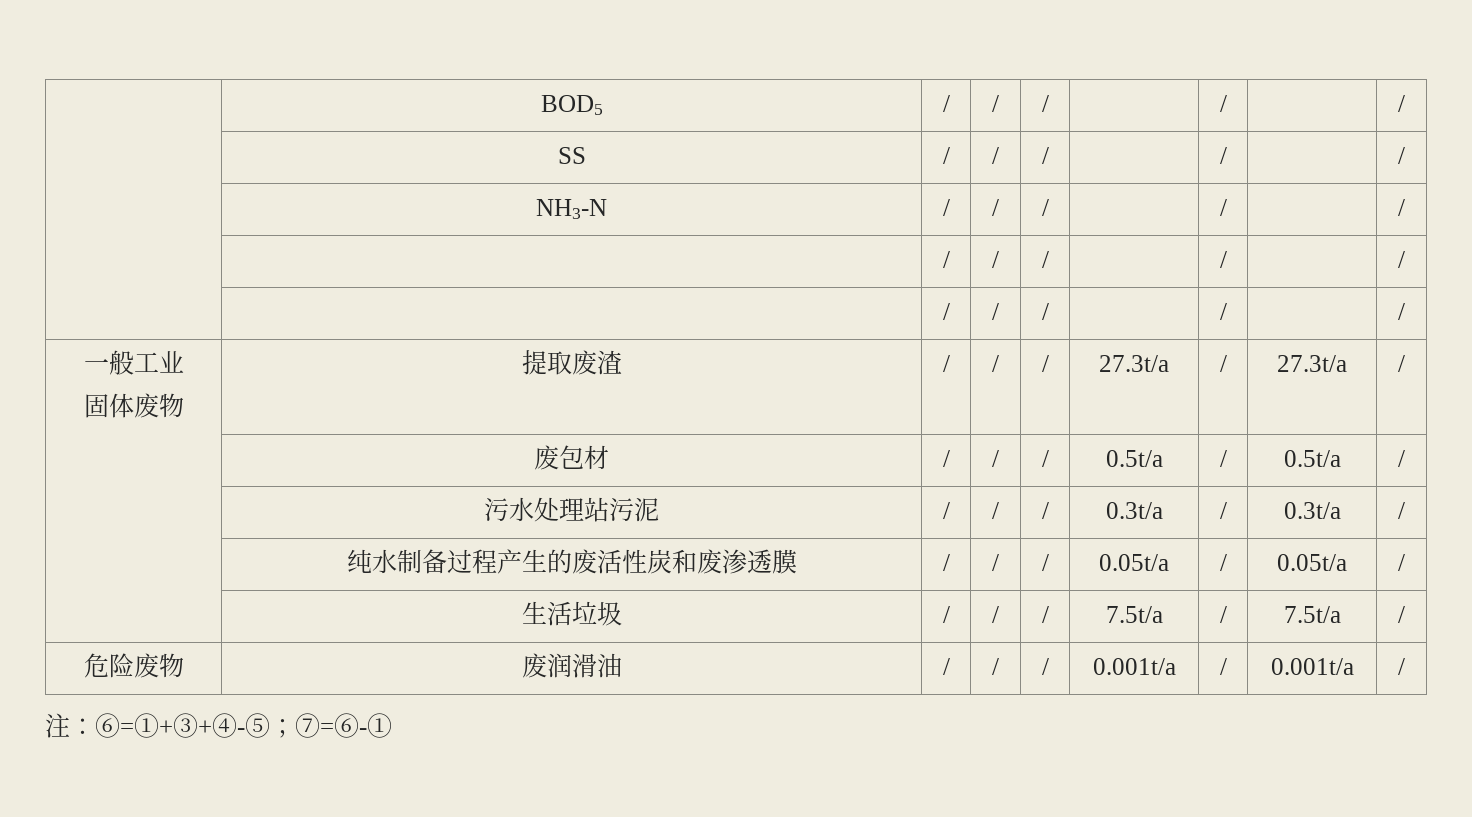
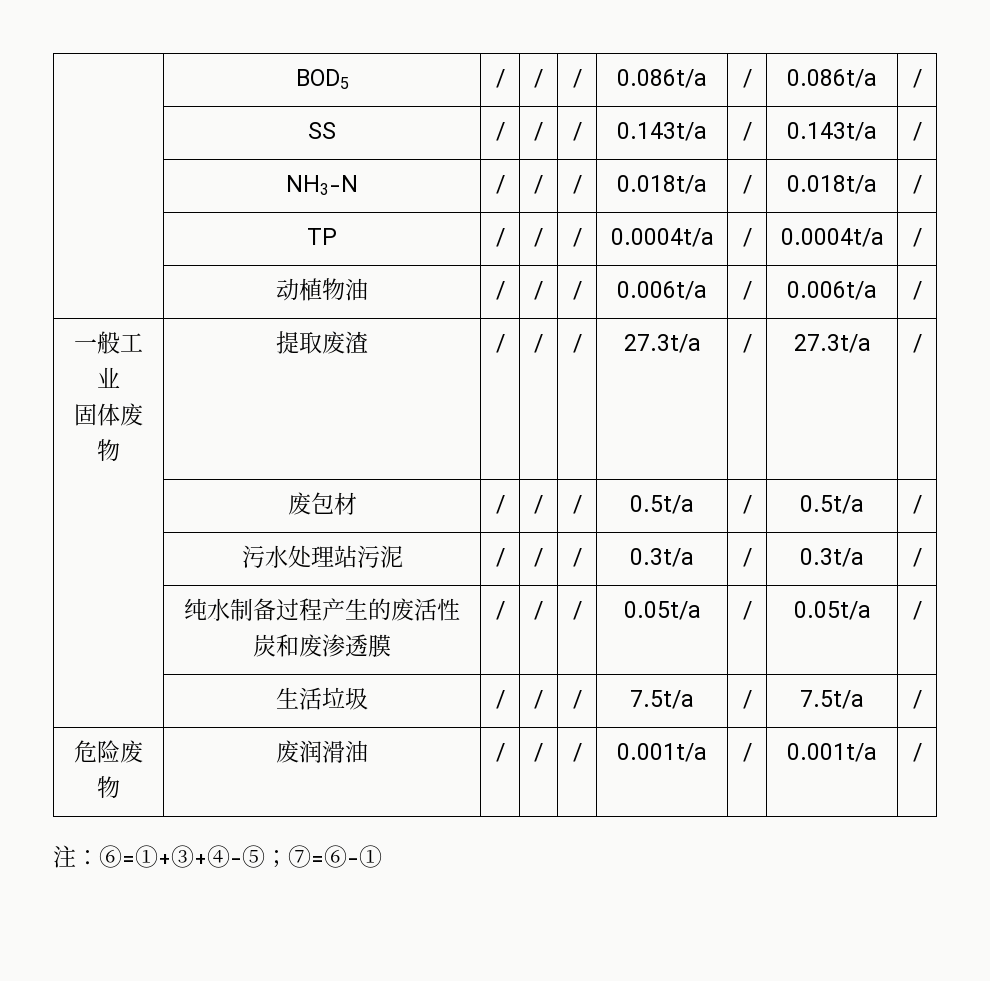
- | BOD5 | / | / | / | | / | | /
+ | BOD5 | / | / | / | 0.086t/a | / | 0.086t/a | /
- | SS | / | / | / | | / | | /
+ | SS | / | / | / | 0.143t/a | / | 0.143t/a | /
- | NH3-N | / | / | / | | / | | /
- | | / | / | / | | / | | /
- | | / | / | / | | / | | /
+ | NH3-N | / | / | / | 0.018t/a | / | 0.018t/a | /
+ | TP | / | / | / | 0.0004t/a | / | 0.0004t/a | /
+ | 动植物油 | / | / | / | 0.006t/a | / | 0.006t/a | /

